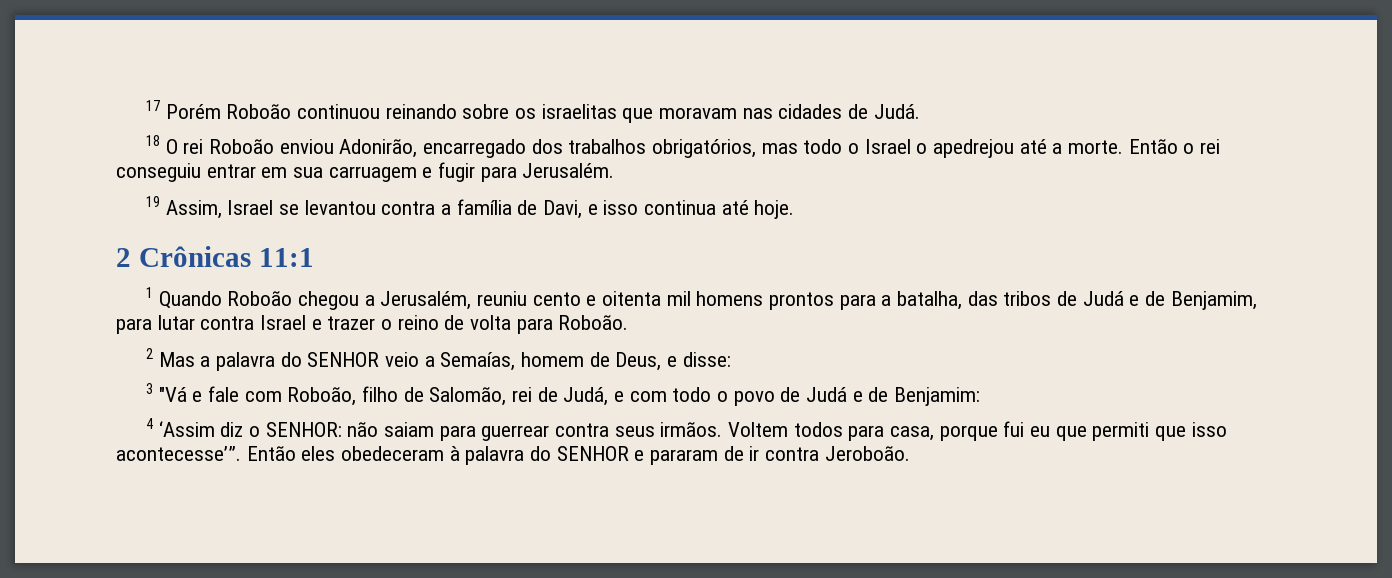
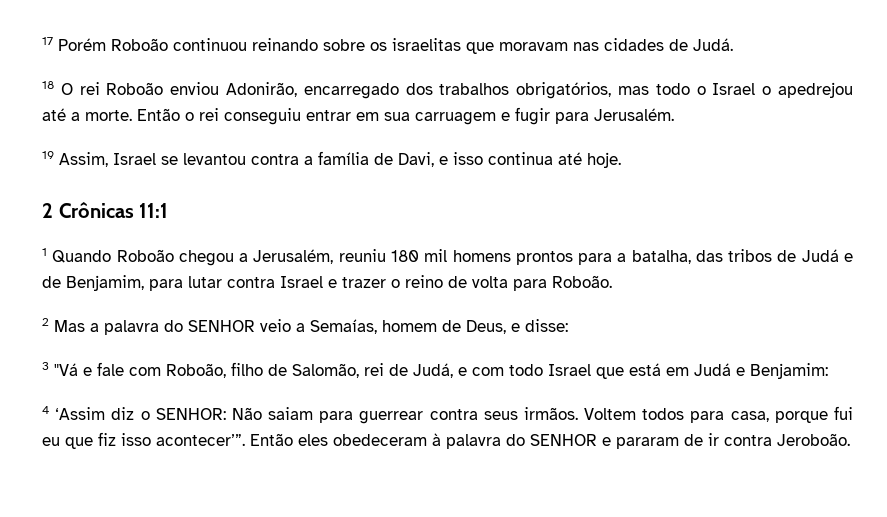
- 1 Quando Roboão chegou a Jerusalém, reuniu cento e oitenta mil homens prontos para a batalha, das tribos de Judá e de Benjamim, para lutar contra Israel e trazer o reino de volta para Roboão.
+ 1 Quando Roboão chegou a Jerusalém, reuniu 180 mil homens prontos para a batalha, das tribos de Judá e de Benjamim, para lutar contra Israel e trazer o reino de volta para Roboão.
- 3 "Vá e fale com Roboão, filho de Salomão, rei de Judá, e com todo o povo de Judá e de Benjamim:
+ 3 "Vá e fale com Roboão, filho de Salomão, rei de Judá, e com todo Israel que está em Judá e Benjamim:
- 4 ‘Assim diz o SENHOR: não saiam para guerrear contra seus irmãos.
+ 4 ‘Assim diz o SENHOR: Não saiam para guerrear contra seus irmãos.
- Voltem todos para casa, porque fui eu que permiti que isso acontecesse’”.
+ Voltem todos para casa, porque fui eu que fiz isso acontecer’”.

